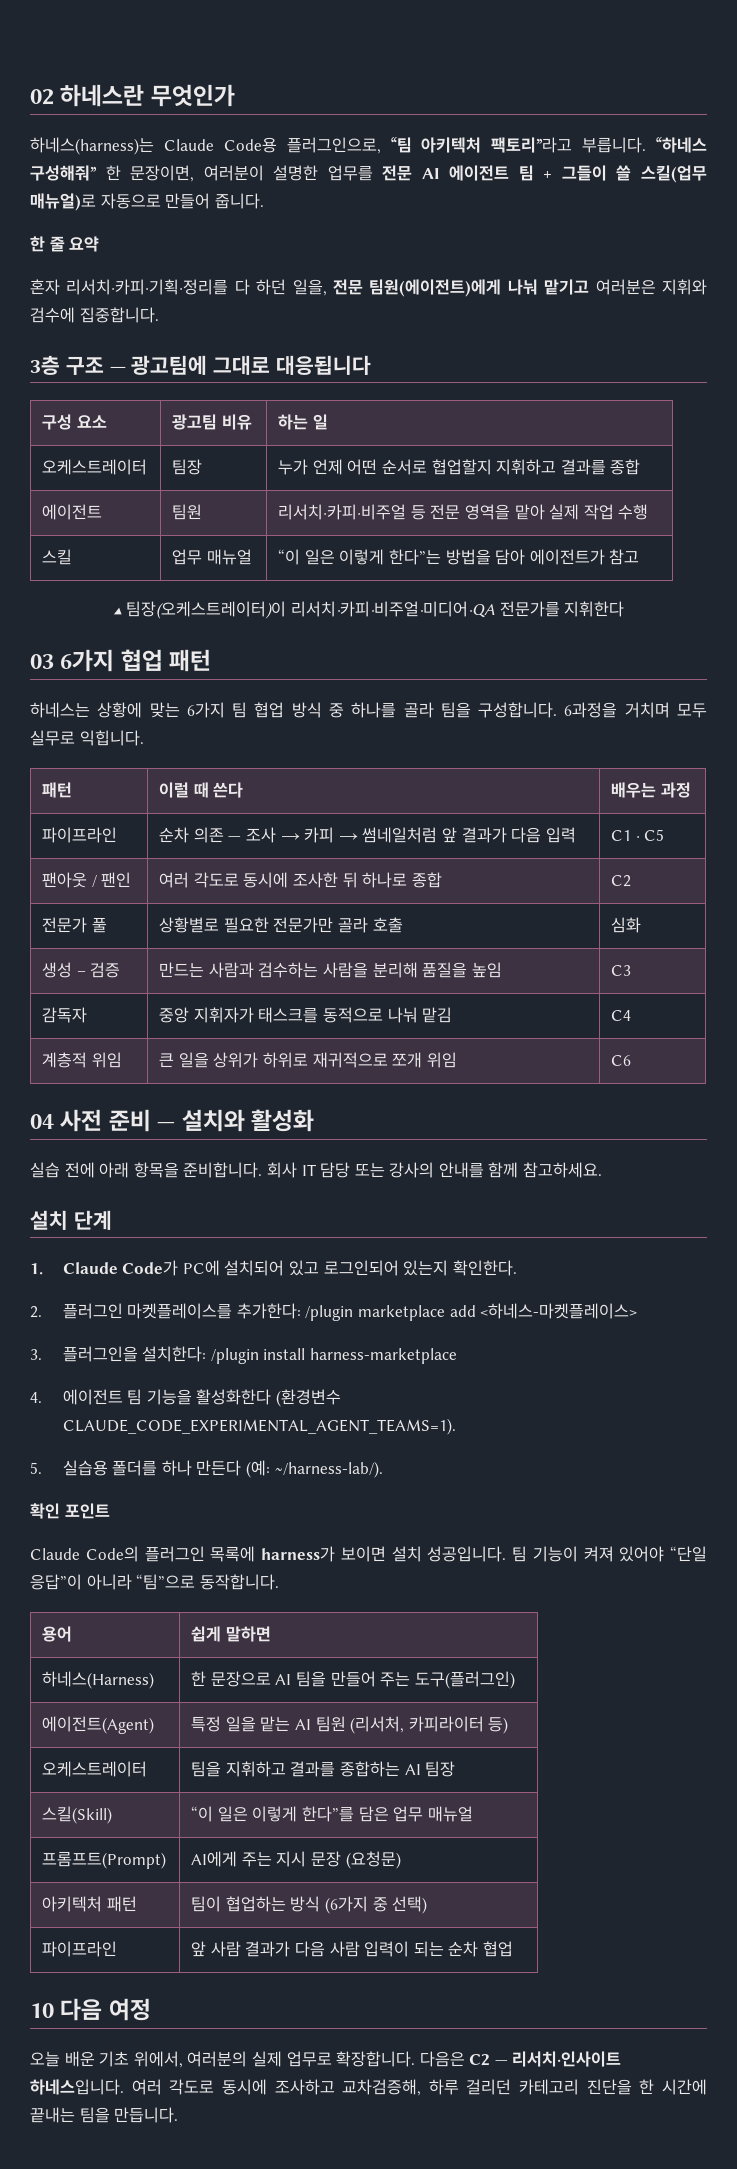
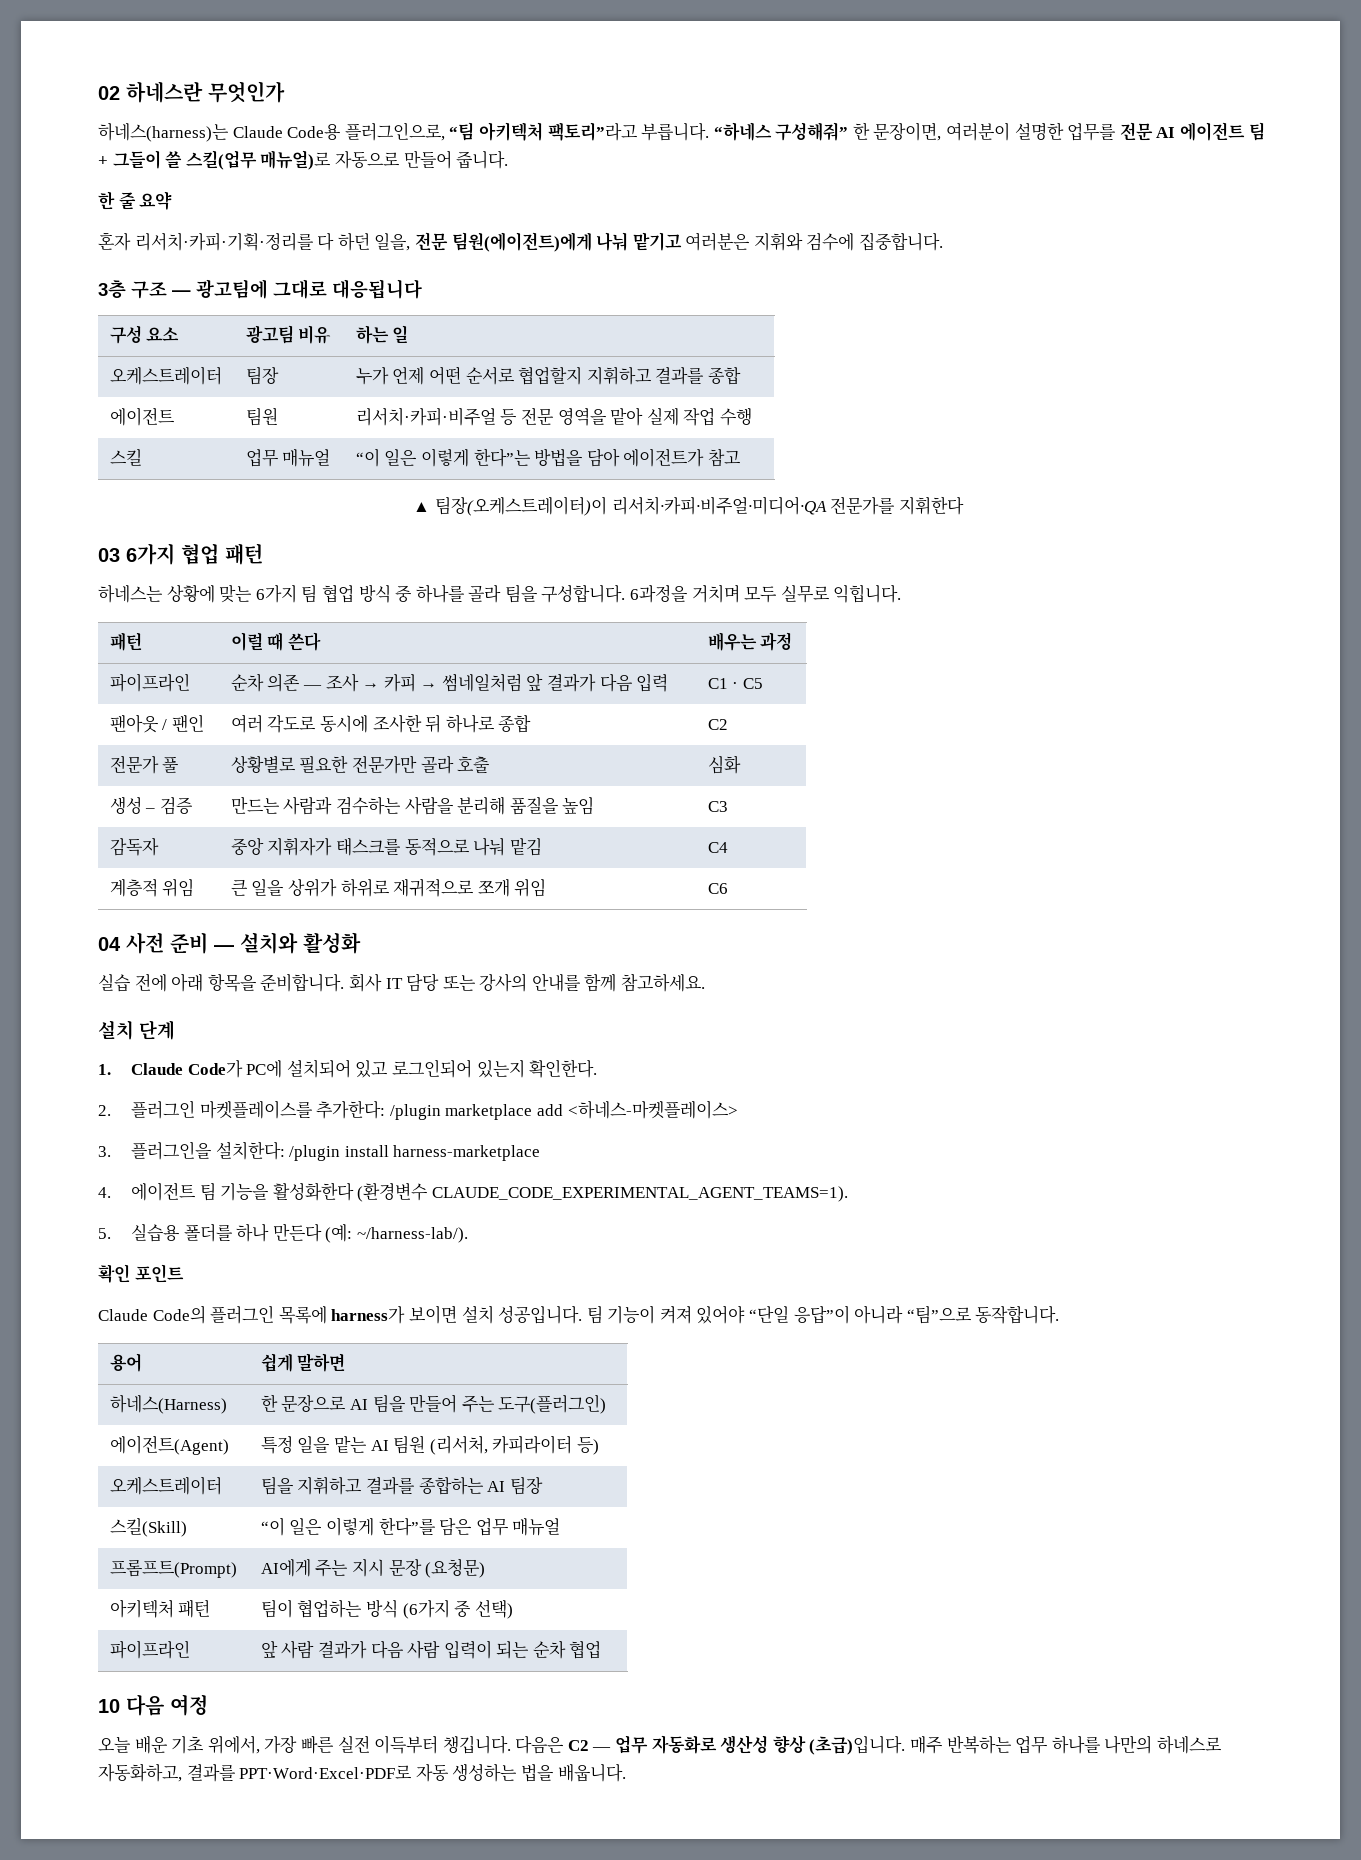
- 오늘 배운 기초 위에서, 여러분의 실제 업무로 확장합니다. 다음은 C2 — 리서치·인사이트 하네스입니다. 여러 각도로 동시에 조사하고 교차검증해, 하루 걸리던 카테고리 진단을 한 시간에 끝내는 팀을 만듭니다.
+ 오늘 배운 기초 위에서, 가장 빠른 실전 이득부터 챙깁니다. 다음은 C2 — 업무 자동화로 생산성 향상 (초급)입니다. 매주 반복하는 업무 하나를 나만의 하네스로 자동화하고, 결과를 PPT·Word·Excel·PDF로 자동 생성하는 법을 배웁니다.

